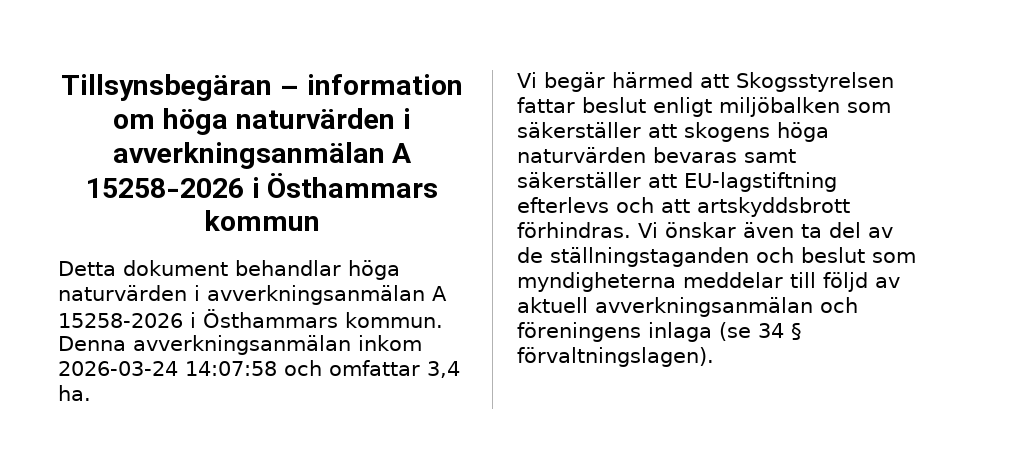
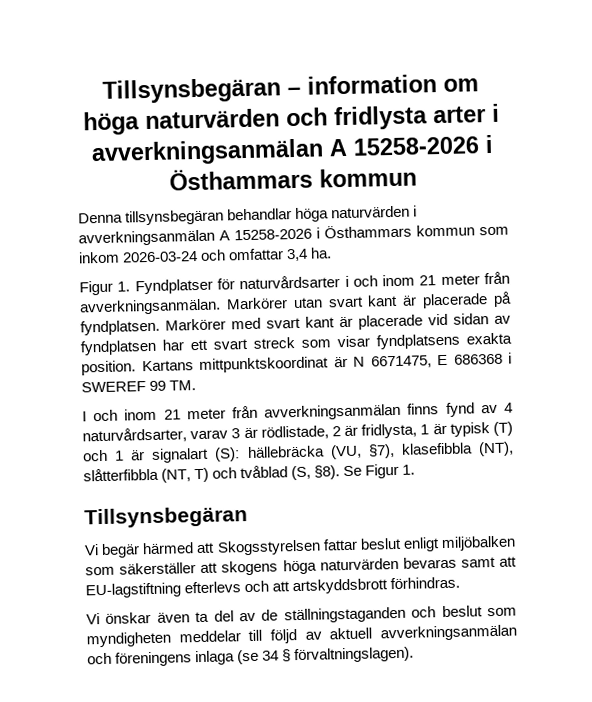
- Tillsynsbegäran – information om höga naturvärden i avverkningsanmälan A 15258-2026 i Östhammars kommun
- Detta dokument behandlar höga naturvärden i avverkningsanmälan A 15258-2026 i Östhammars kommun. Denna avverkningsanmälan inkom 2026-03-24 14:07:58 och omfattar 3,4 ha.
+ Tillsynsbegäran – information om höga naturvärden och fridlysta arter i avverkningsanmälan A 15258-2026 i Östhammars kommun
+ Denna tillsynsbegäran behandlar höga naturvärden i avverkningsanmälan A 15258-2026 i Östhammars kommun som inkom 2026-03-24 och omfattar 3,4 ha.
+ Figur 1. Fyndplatser för naturvårdsarter i och inom 21 meter från avverkningsanmälan. Markörer utan svart kant är placerade på fyndplatsen. Markörer med svart kant är placerade vid sidan av fyndplatsen har ett svart streck som visar fyndplatsens exakta position. Kartans mittpunktskoordinat är N 6671475, E 686368 i SWEREF 99 TM.
+ I och inom 21 meter från avverkningsanmälan finns fynd av 4 naturvårdsarter, varav 3 är rödlistade, 2 är fridlysta, 1 är typisk (T) och 1 är signalart (S): hällebräcka (VU, §7), klasefibbla (NT), slåtterfibbla (NT, T) och tvåblad (S, §8). Se Figur 1.
+ Tillsynsbegäran
- Vi begär härmed att Skogsstyrelsen fattar beslut enligt miljöbalken som säkerställer att skogens höga naturvärden bevaras samt säkerställer att EU-lagstiftning efterlevs och att artskyddsbrott förhindras. Vi önskar även ta del av de ställningstaganden och beslut som myndigheterna meddelar till följd av aktuell avverkningsanmälan och föreningens inlaga (se 34 § förvaltningslagen).
+ Vi begär härmed att Skogsstyrelsen fattar beslut enligt miljöbalken som säkerställer att skogens höga naturvärden bevaras samt att EU-lagstiftning efterlevs och att artskyddsbrott förhindras.
+ Vi önskar även ta del av de ställningstaganden och beslut som myndigheten meddelar till följd av aktuell avverkningsanmälan och föreningens inlaga (se 34 § förvaltningslagen).

